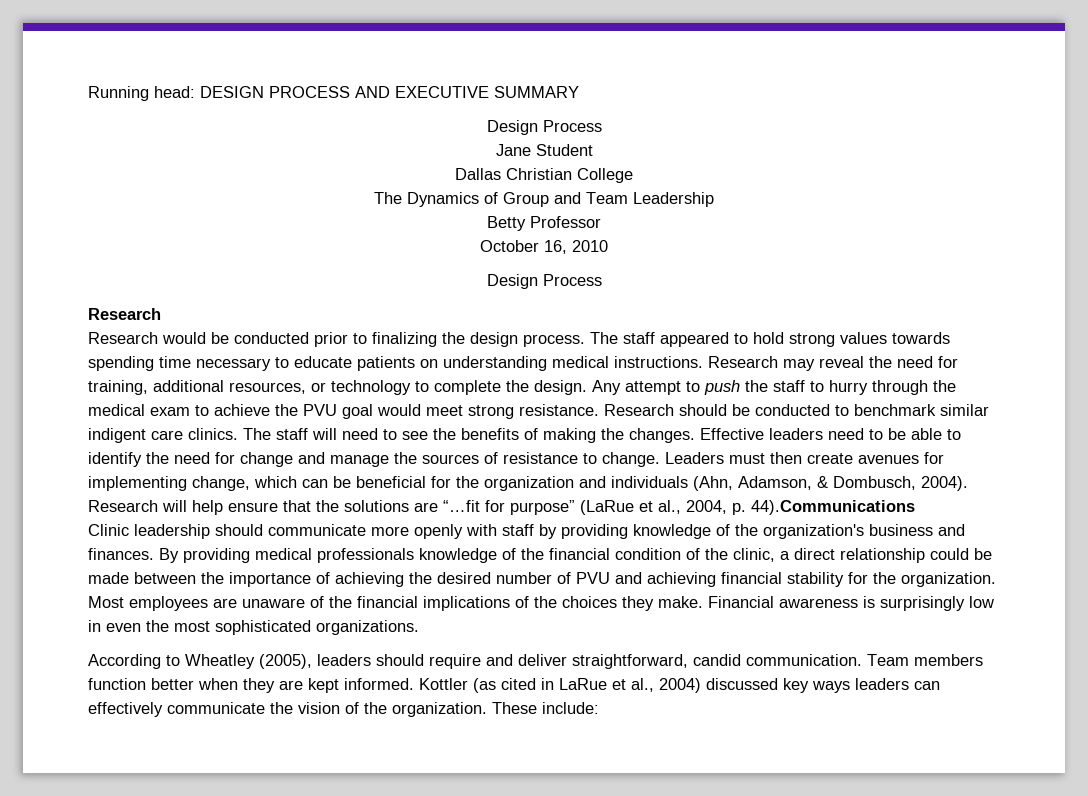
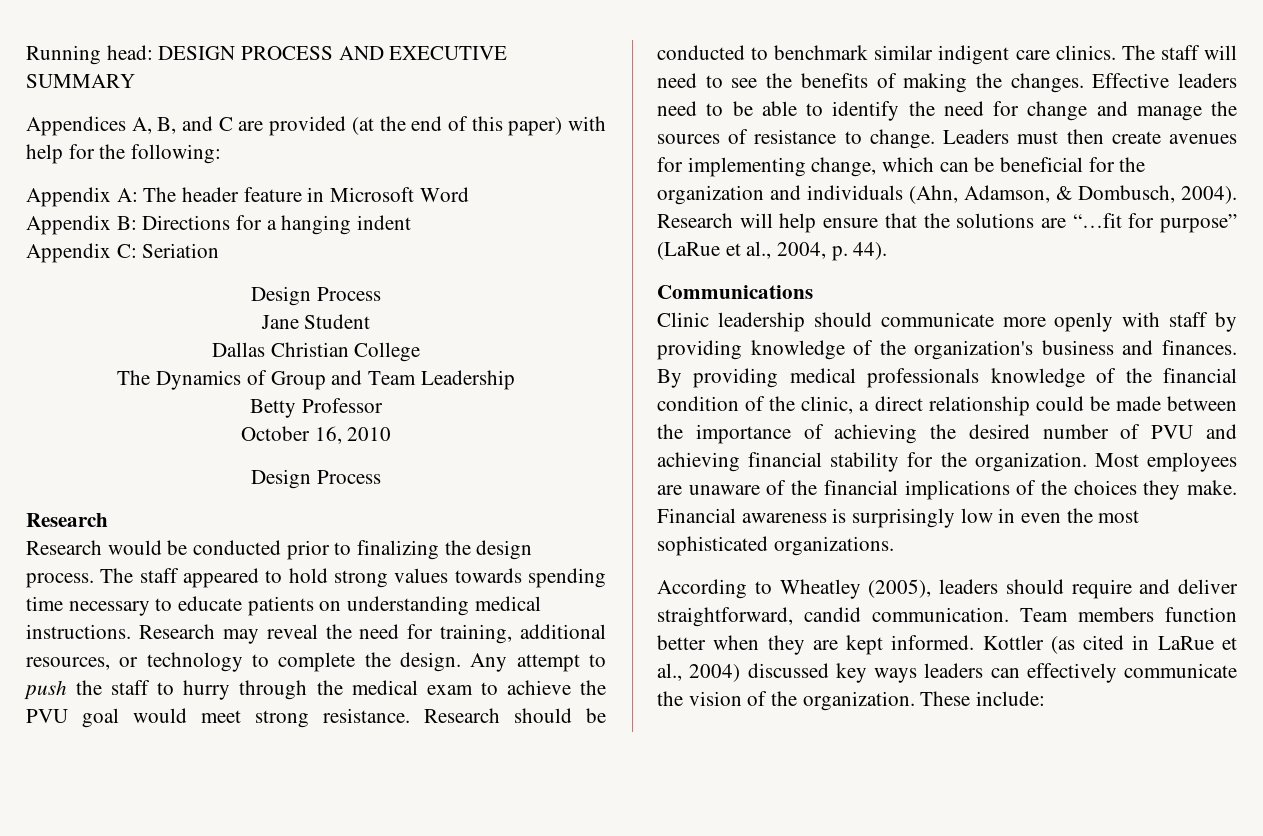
+ Appendices A, B, and C are provided (at the end of this paper) with help for the following:
+ Appendix A: The header feature in Microsoft Word
+ Appendix B: Directions for a hanging indent
+ Appendix C: Seriation
- Research will help ensure that the solutions are “…fit for purpose” (LaRue et al., 2004, p. 44).Communications
+ Research will help ensure that the solutions are “…fit for purpose” (LaRue et al., 2004, p. 44).
+ Communications

